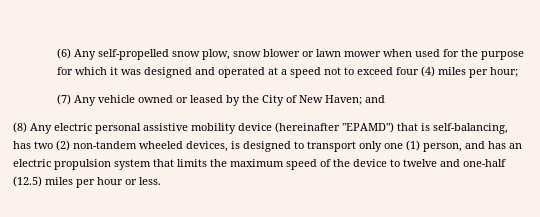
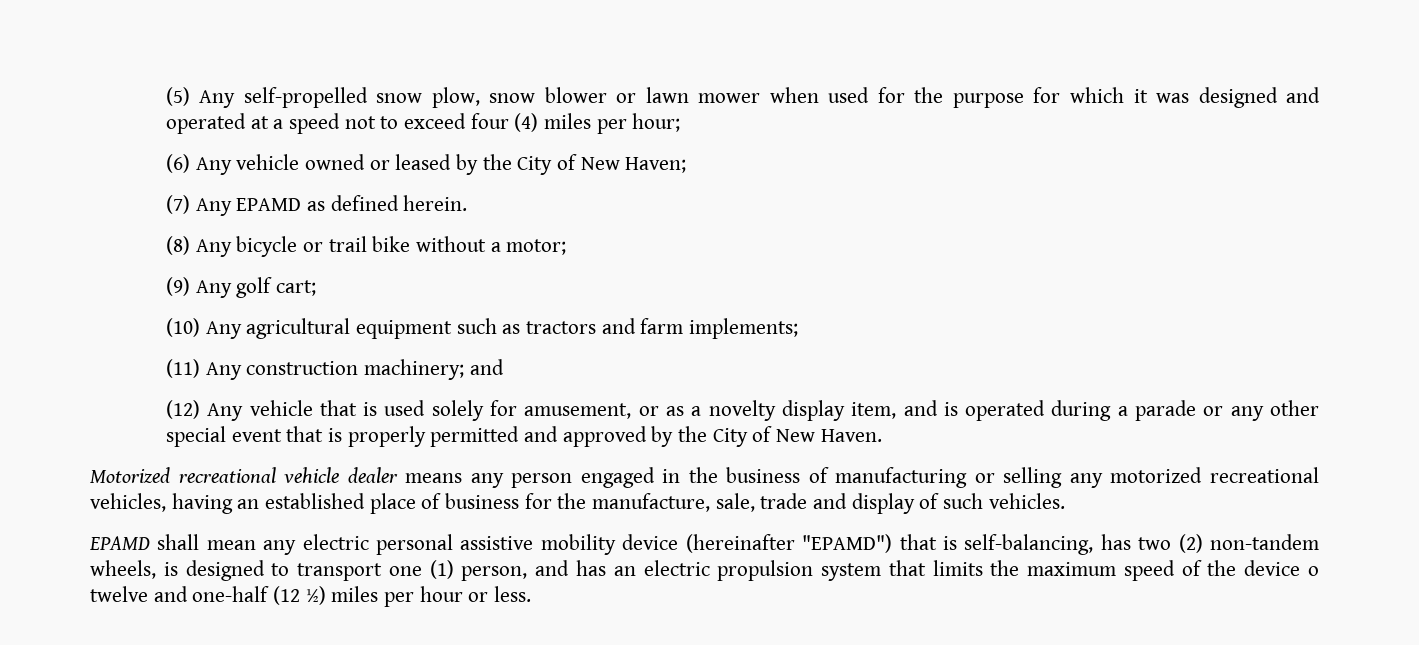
- (6) Any self-propelled snow plow, snow blower or lawn mower when used for the purpose for which it was designed and operated at a speed not to exceed four (4) miles per hour;
+ (5) Any self-propelled snow plow, snow blower or lawn mower when used for the purpose for which it was designed and operated at a speed not to exceed four (4) miles per hour;
- (7) Any vehicle owned or leased by the City of New Haven; and
- (8) Any electric personal assistive mobility device (hereinafter "EPAMD") that is self-balancing, has two (2) non-tandem wheeled devices, is designed to transport only one (1) person, and has an electric propulsion system that limits the maximum speed of the device to twelve and one-half (12.5) miles per hour or less.
+ (6) Any vehicle owned or leased by the City of New Haven;
+ (7) Any EPAMD as defined herein.
+ (8) Any bicycle or trail bike without a motor;
+ (9) Any golf cart;
+ (10) Any agricultural equipment such as tractors and farm implements;
+ (11) Any construction machinery; and
+ (12) Any vehicle that is used solely for amusement, or as a novelty display item, and is operated during a parade or any other special event that is properly permitted and approved by the City of New Haven.
+ Motorized recreational vehicle dealer means any person engaged in the business of manufacturing or selling any motorized recreational vehicles, having an established place of business for the manufacture, sale, trade and display of such vehicles.
+ EPAMD shall mean any electric personal assistive mobility device (hereinafter "EPAMD") that is self-balancing, has two (2) non-tandem wheels, is designed to transport one (1) person, and has an electric propulsion system that limits the maximum speed of the device o twelve and one-half (12 ½) miles per hour or less.

